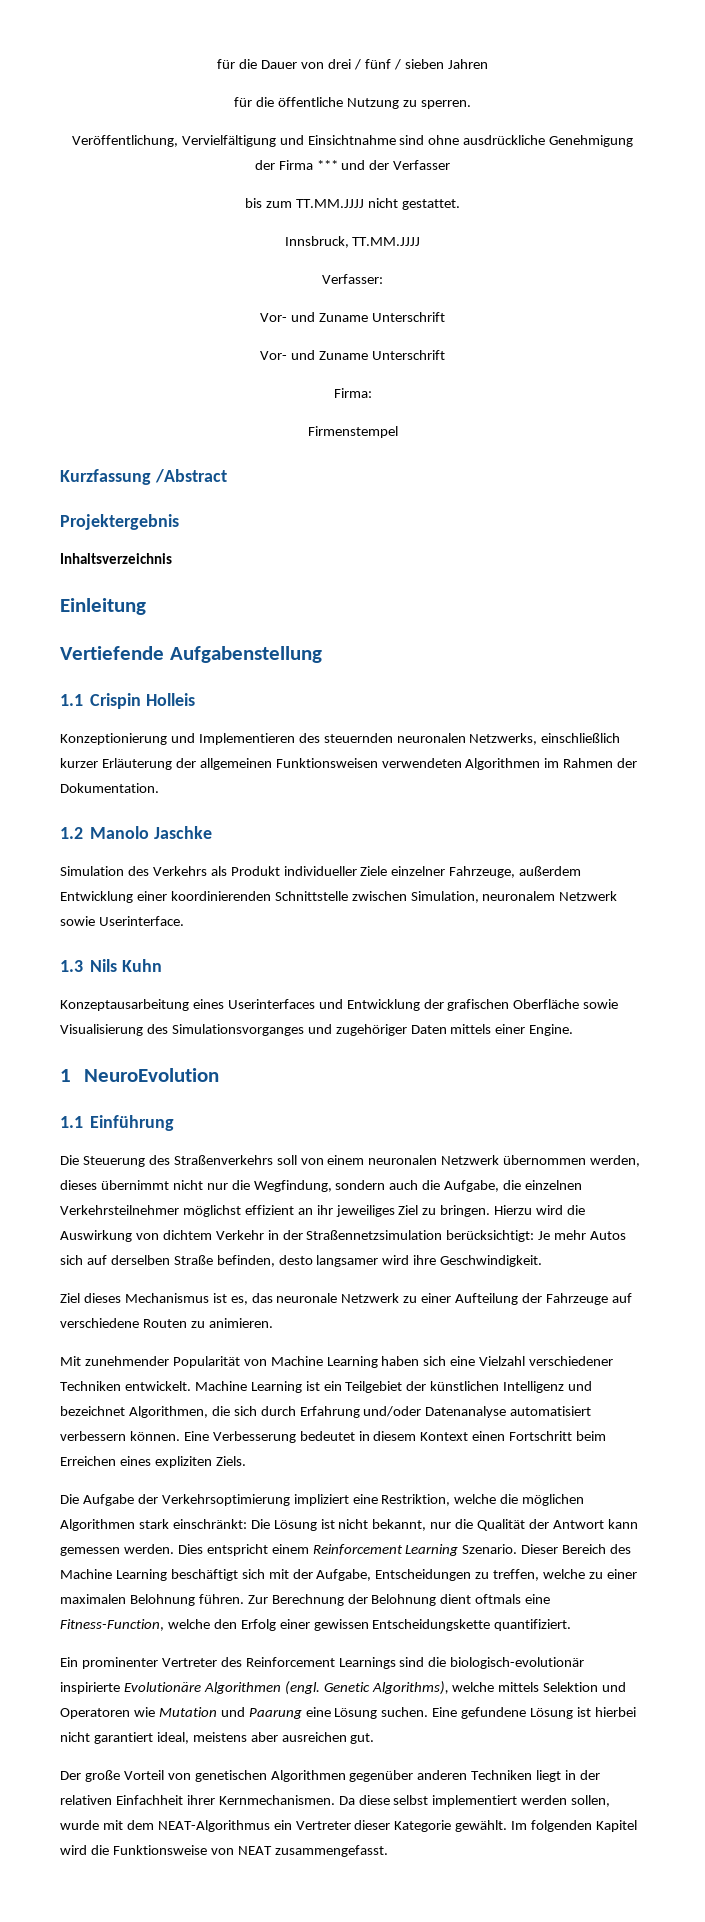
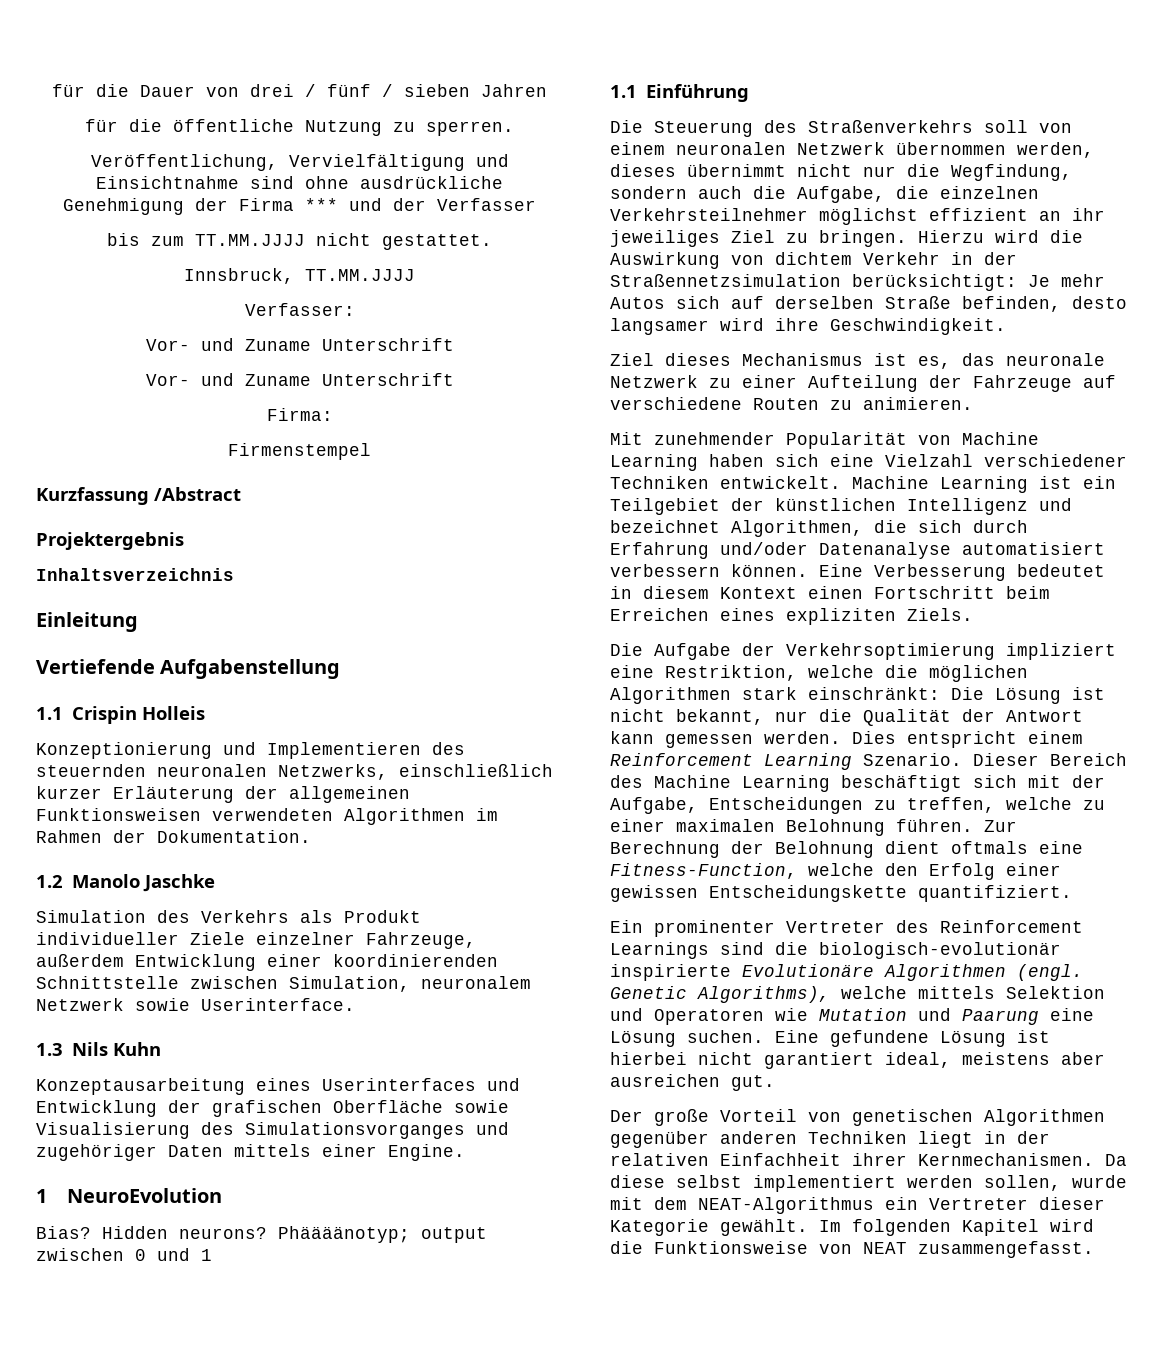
+ Bias? Hidden neurons? Phäääänotyp; output zwischen 0 und 1

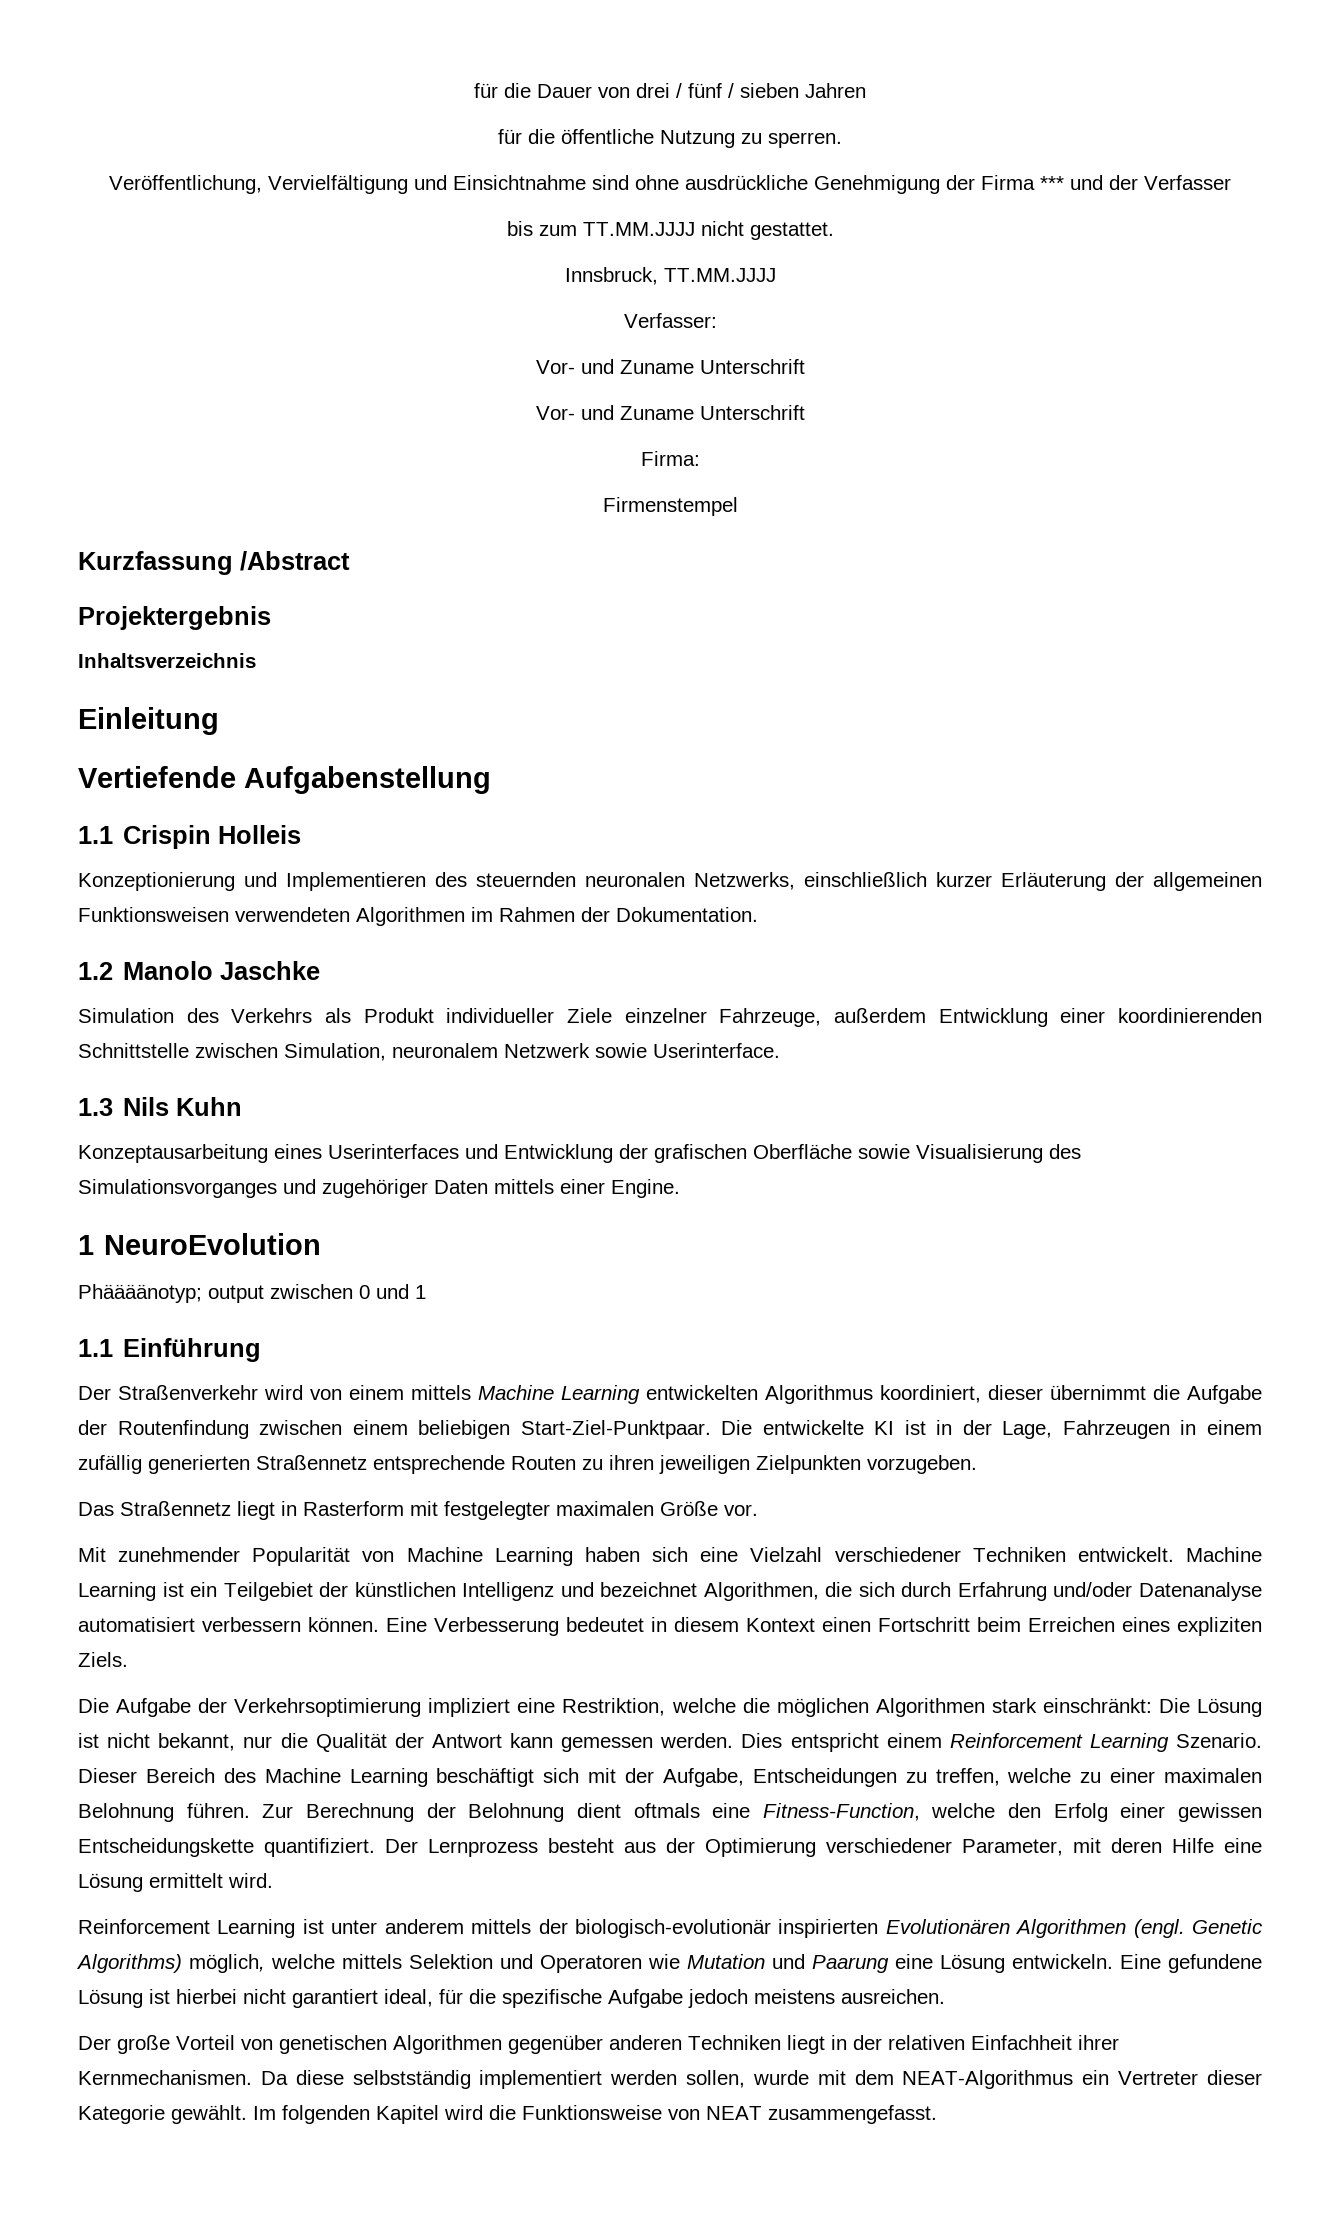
- Bias? Hidden neurons?
- Die Steuerung des Straßenverkehrs soll von einem neuronalen Netzwerk übernommen werden, dieses übernimmt nicht nur die Wegfindung, sondern auch die Aufgabe, die einzelnen Verkehrsteilnehmer möglichst effizient an ihr jeweiliges Ziel zu bringen. Hierzu wird die Auswirkung von dichtem Verkehr in der Straßennetzsimulation berücksichtigt: Je mehr Autos sich auf derselben Straße befinden, desto langsamer wird ihre Geschwindigkeit.
- Ziel dieses Mechanismus ist es, das neuronale Netzwerk zu einer Aufteilung der Fahrzeuge auf verschiedene Routen zu animieren.
+ Der Straßenverkehr wird von einem mittels Machine Learning entwickelten Algorithmus koordiniert, dieser übernimmt die Aufgabe der Routenfindung zwischen einem beliebigen Start-Ziel-Punktpaar. Die entwickelte KI ist in der Lage, Fahrzeugen in einem zufällig generierten Straßennetz entsprechende Routen zu ihren jeweiligen Zielpunkten vorzugeben.
+ Das Straßennetz liegt in Rasterform mit festgelegter maximalen Größe vor.
- Zur Berechnung der Belohnung dient oftmals eine Fitness-Function, welche den Erfolg einer gewissen Entscheidungskette quantifiziert.
- Ein prominenter Vertreter des Reinforcement Learnings sind die biologisch-evolutionär inspirierte Evolutionäre Algorithmen (engl.
+ Zur Berechnung der Belohnung dient oftmals eine Fitness-Function, welche den Erfolg einer gewissen Entscheidungskette quantifiziert. Der Lernprozess besteht aus der Optimierung verschiedener Parameter, mit deren Hilfe eine Lösung ermittelt wird.
+ Reinforcement Learning ist unter anderem mittels der biologisch-evolutionär inspirierten Evolutionären Algorithmen (engl.
- Genetic Algorithms), welche mittels Selektion und Operatoren wie Mutation und Paarung eine Lösung suchen.
+ Genetic Algorithms) möglich, welche mittels Selektion und Operatoren wie Mutation und Paarung eine Lösung entwickeln.
- Eine gefundene Lösung ist hierbei nicht garantiert ideal, meistens aber ausreichen gut.
+ Eine gefundene Lösung ist hierbei nicht garantiert ideal, für die spezifische Aufgabe jedoch meistens ausreichen.
- Da diese selbst implementiert werden sollen, wurde mit dem NEAT-Algorithmus ein Vertreter dieser Kategorie gewählt.
+ Da diese selbstständig implementiert werden sollen, wurde mit dem NEAT-Algorithmus ein Vertreter dieser Kategorie gewählt.

